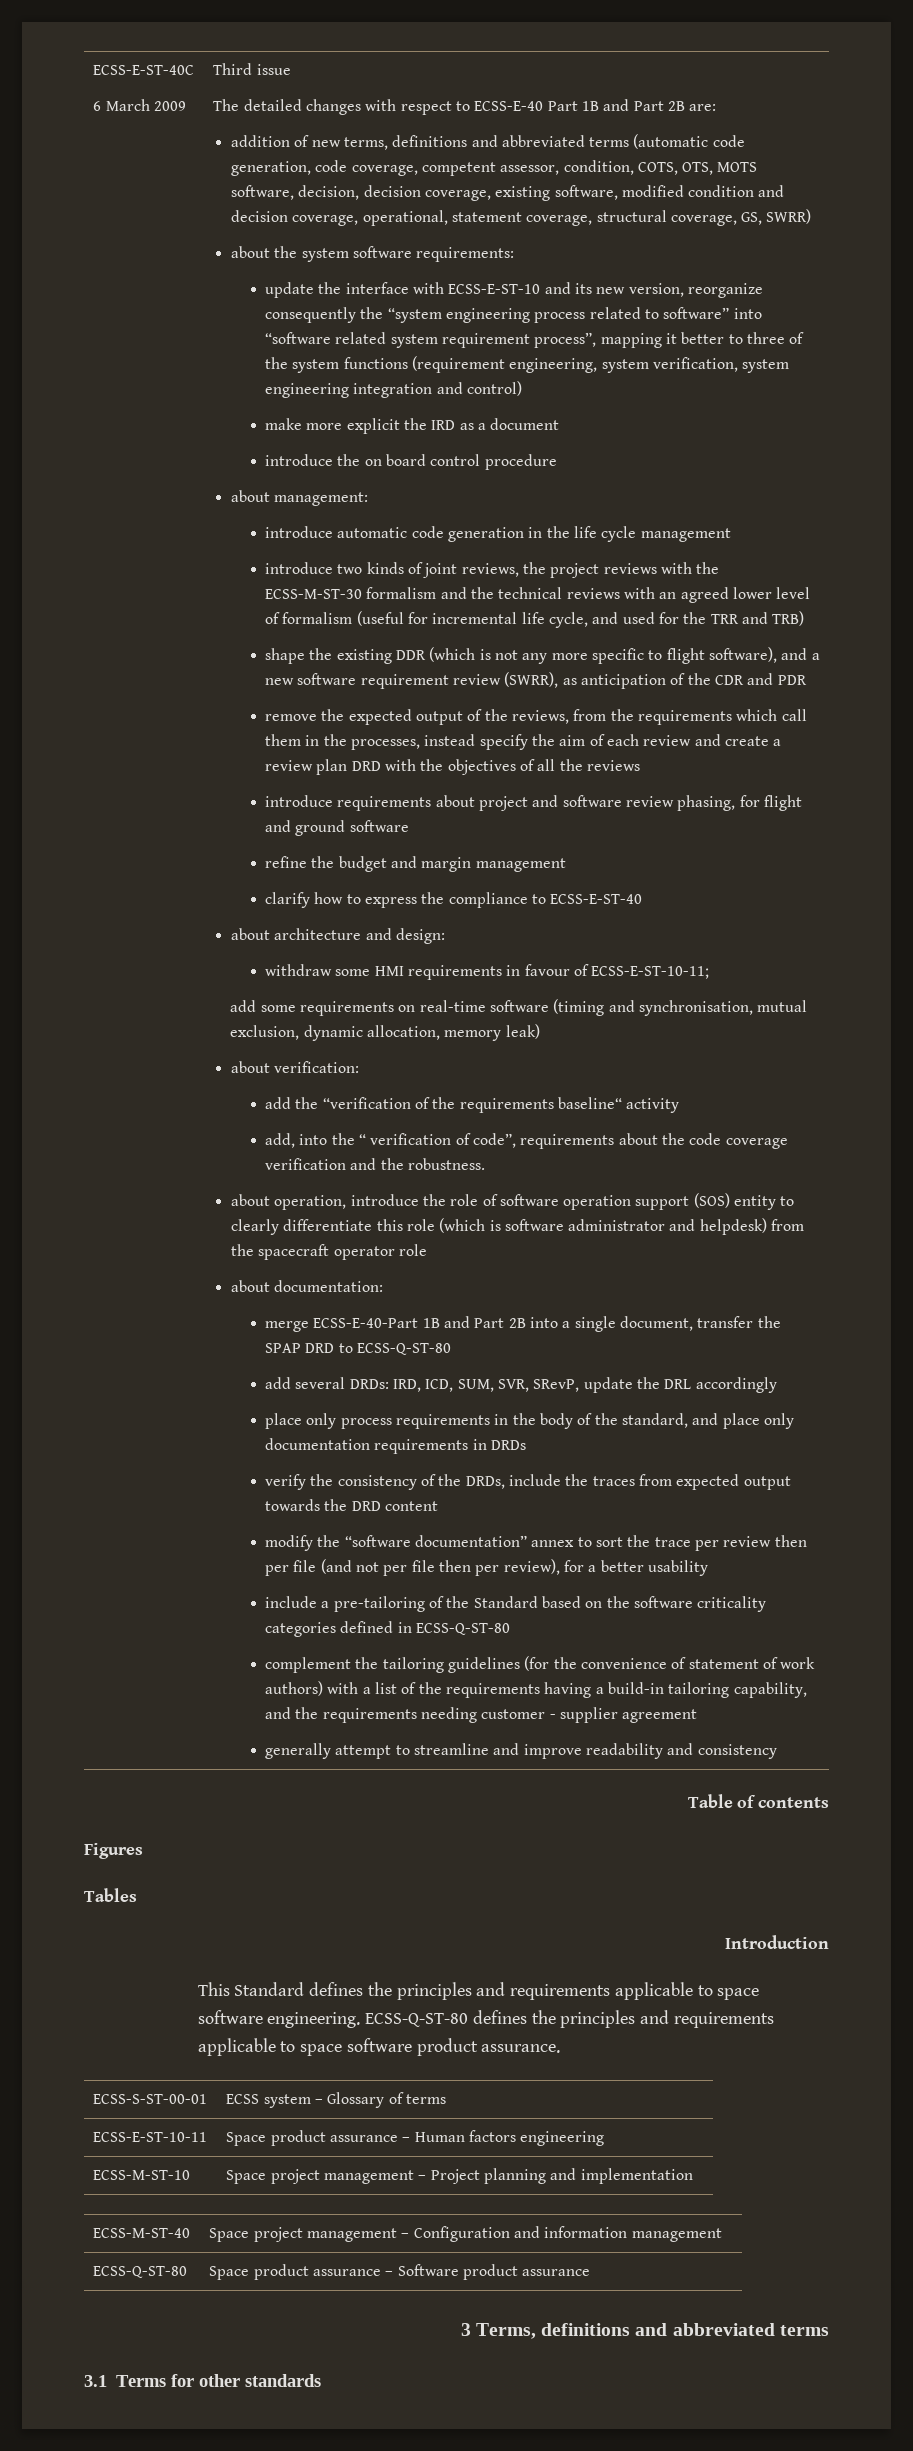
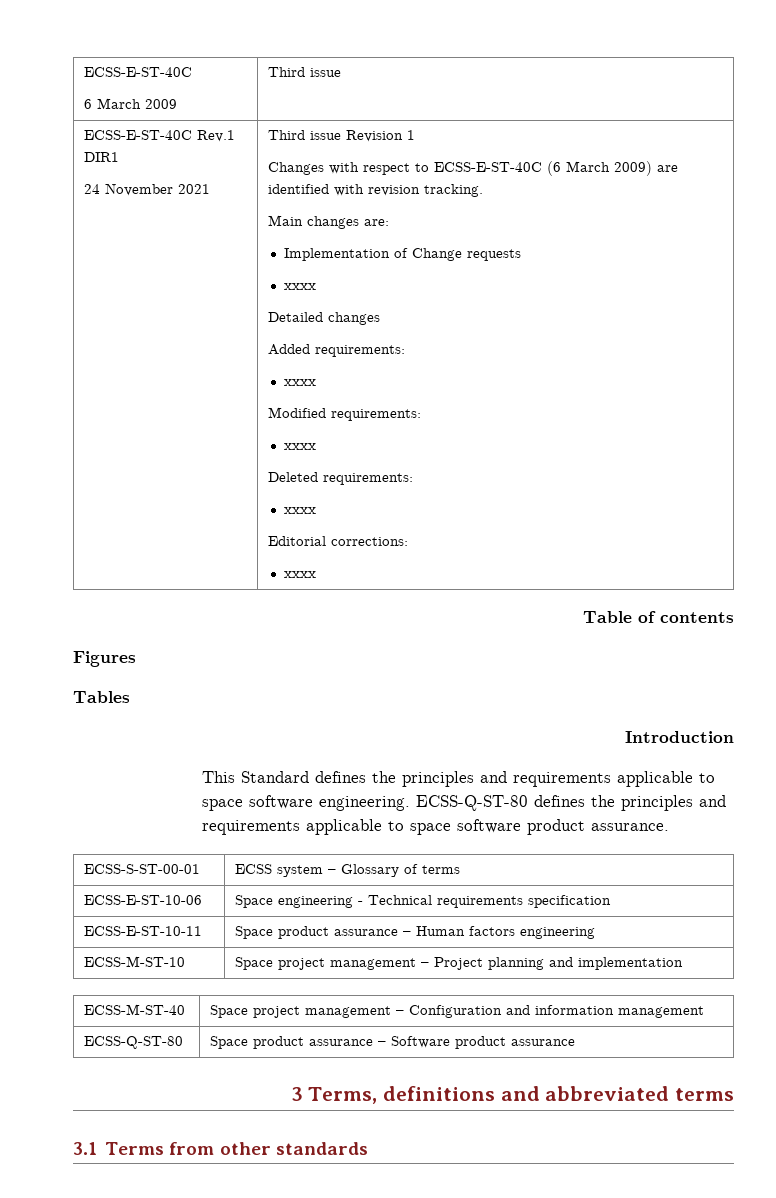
- The detailed changes with respect to ECSS-E-40 Part 1B and Part 2B are:
- addition of new terms, definitions and abbreviated terms (automatic code generation, code coverage, competent assessor, condition, COTS, OTS, MOTS software, decision, decision coverage, existing software, modified condition and decision coverage, operational, statement coverage, structural coverage, GS, SWRR)
- about the system software requirements:
- update the interface with ECSS-E-ST-10 and its new version, reorganize consequently the “system engineering process related to software” into “software related system requirement process”, mapping it better to three of the system functions (requirement engineering, system verification, system engineering integration and control)
- make more explicit the IRD as a document
- introduce the on board control procedure
- about management:
- introduce automatic code generation in the life cycle management
- introduce two kinds of joint reviews, the project reviews with the ECSS-M-ST-30 formalism and the technical reviews with an agreed lower level of formalism (useful for incremental life cycle, and used for the TRR and TRB)
- shape the existing DDR (which is not any more specific to flight software), and a new software requirement review (SWRR), as anticipation of the CDR and PDR
- remove the expected output of the reviews, from the requirements which call them in the processes, instead specify the aim of each review and create a review plan DRD with the objectives of all the reviews
- introduce requirements about project and software review phasing, for flight and ground software
- refine the budget and margin management
- clarify how to express the compliance to ECSS-E-ST-40
- about architecture and design:
- withdraw some HMI requirements in favour of ECSS-E-ST-10-11;
- add some requirements on real-time software (timing and synchronisation, mutual exclusion, dynamic allocation, memory leak)
- about verification:
- add the “verification of the requirements baseline“ activity
- add, into the “ verification of code”, requirements about the code coverage verification and the robustness.
- about operation, introduce the role of software operation support (SOS) entity to clearly differentiate this role (which is software administrator and helpdesk) from the spacecraft operator role
- about documentation:
- merge ECSS-E-40-Part 1B and Part 2B into a single document, transfer the SPAP DRD to ECSS-Q-ST-80
- add several DRDs: IRD, ICD, SUM, SVR, SRevP, update the DRL accordingly
- place only process requirements in the body of the standard, and place only documentation requirements in DRDs
- verify the consistency of the DRDs, include the traces from expected output towards the DRD content
- modify the “software documentation” annex to sort the trace per review then per file (and not per file then per review), for a better usability
- include a pre-tailoring of the Standard based on the software criticality categories defined in ECSS-Q-ST-80
- complement the tailoring guidelines (for the convenience of statement of work authors) with a list of the requirements having a build-in tailoring capability, and the requirements needing customer - supplier agreement
- generally attempt to streamline and improve readability and consistency
+ ECSS-E-ST-40C Rev.1 DIR1
+ 24 November 2021 | Third issue Revision 1
+ Changes with respect to ECSS-E-ST-40C (6 March 2009) are identified with revision tracking.
+ Main changes are:
+ Implementation of Change requests
+ xxxx
+ Detailed changes
+ Added requirements:
+ xxxx
+ Modified requirements:
+ xxxx
+ Deleted requirements:
+ xxxx
+ Editorial corrections:
+ xxxx
+ ECSS-E-ST-10-06 | Space engineering - Technical requirements specification
- 3.1 Terms for other standards
+ 3.1 Terms from other standards

